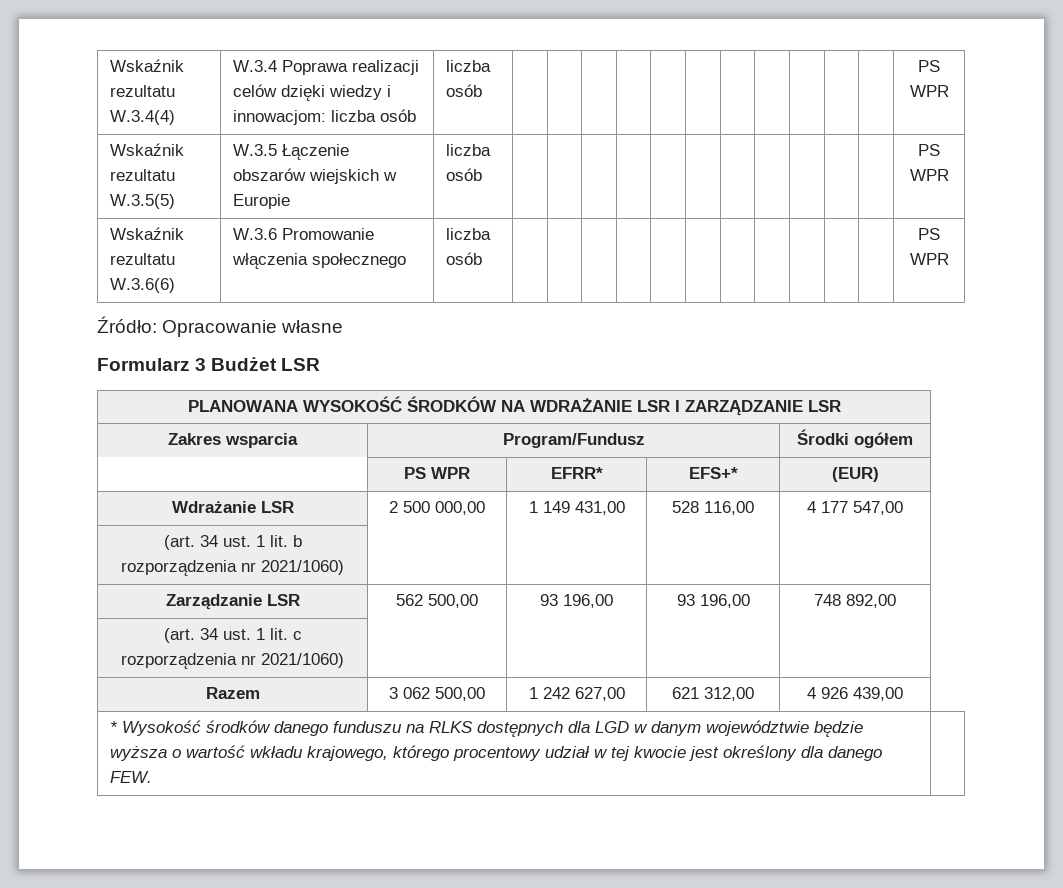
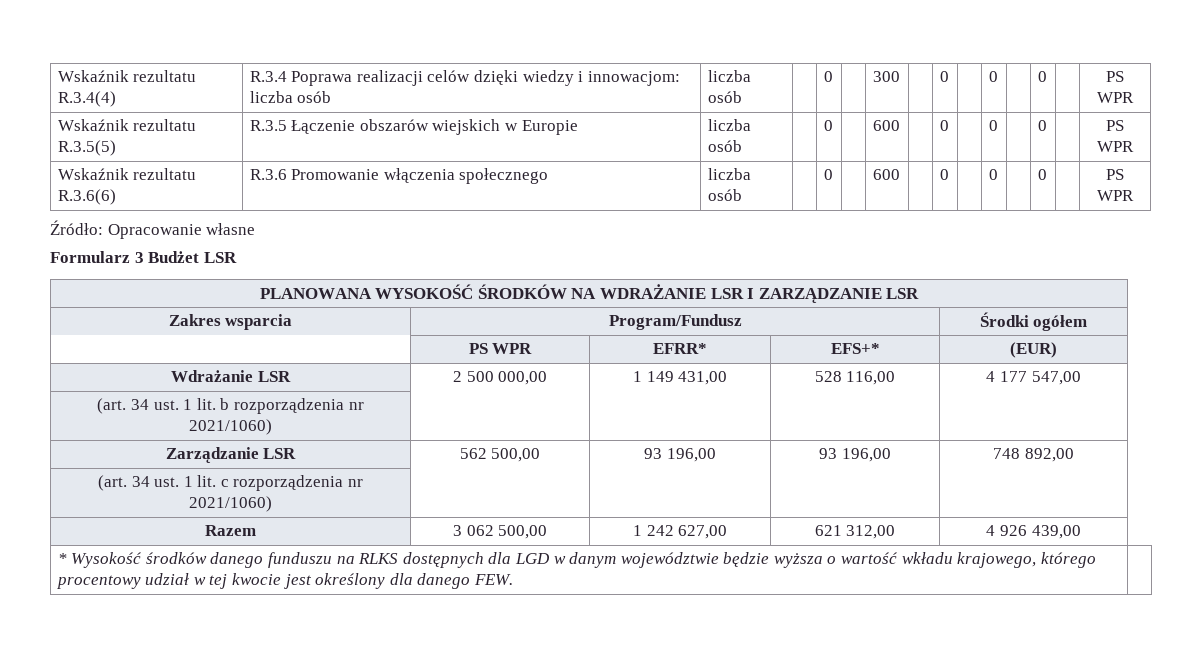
- Wskaźnik rezultatu W.3.4(4) | W.3.4 Poprawa realizacji celów dzięki wiedzy i innowacjom: liczba osób | liczba osób | | | | | | | | | | | | PS WPR
- Wskaźnik rezultatu W.3.5(5) | W.3.5 Łączenie obszarów wiejskich w Europie | liczba osób | | | | | | | | | | | | PS WPR
- Wskaźnik rezultatu W.3.6(6) | W.3.6 Promowanie włączenia społecznego | liczba osób | | | | | | | | | | | | PS WPR
+ Wskaźnik rezultatu R.3.4(4) | R.3.4 Poprawa realizacji celów dzięki wiedzy i innowacjom: liczba osób | liczba osób | | 0 | | 300 | | 0 | | 0 | | 0 | | PS WPR
+ Wskaźnik rezultatu R.3.5(5) | R.3.5 Łączenie obszarów wiejskich w Europie | liczba osób | | 0 | | 600 | | 0 | | 0 | | 0 | | PS WPR
+ Wskaźnik rezultatu R.3.6(6) | R.3.6 Promowanie włączenia społecznego | liczba osób | | 0 | | 600 | | 0 | | 0 | | 0 | | PS WPR

